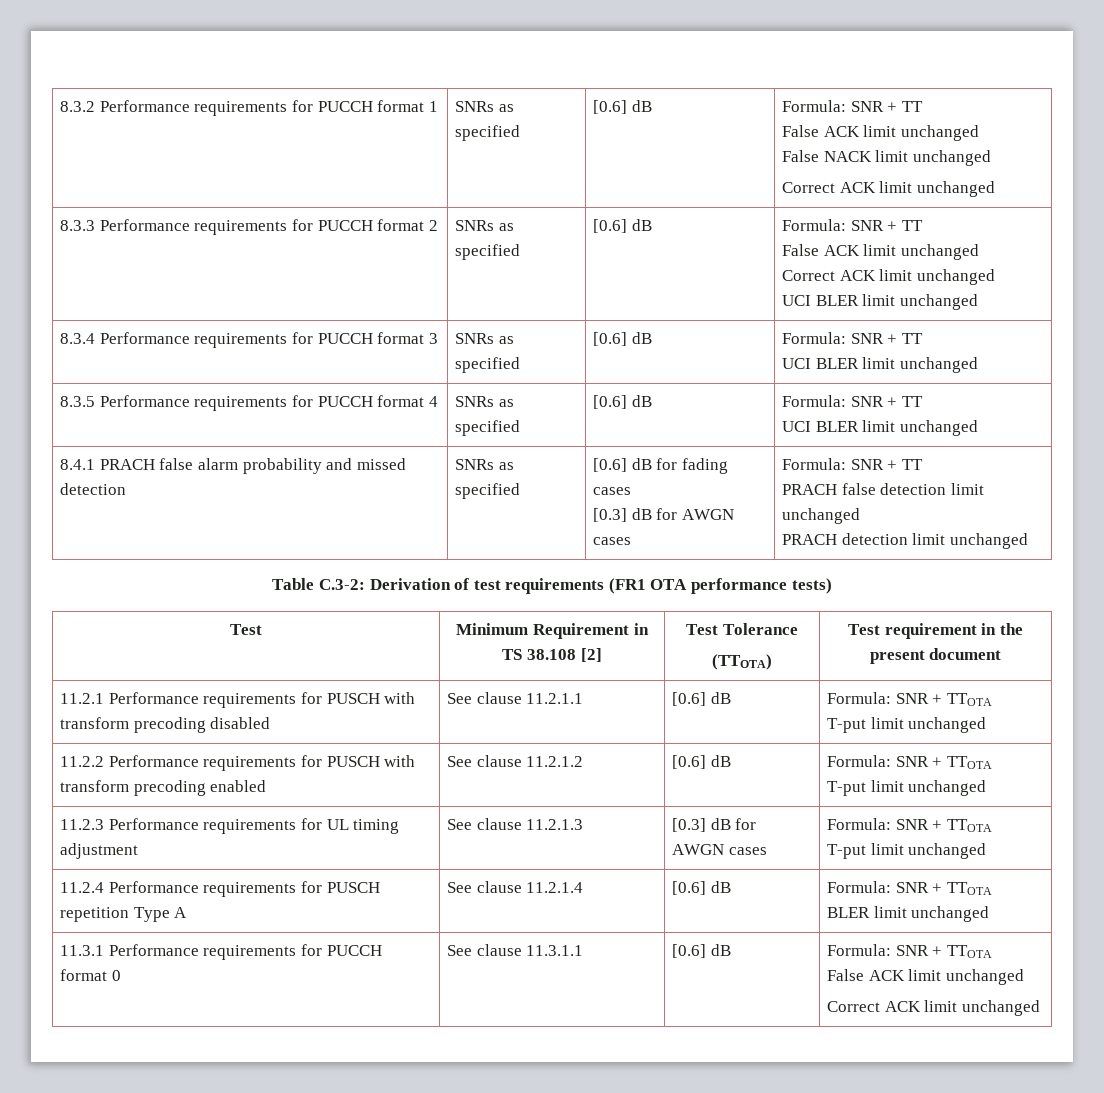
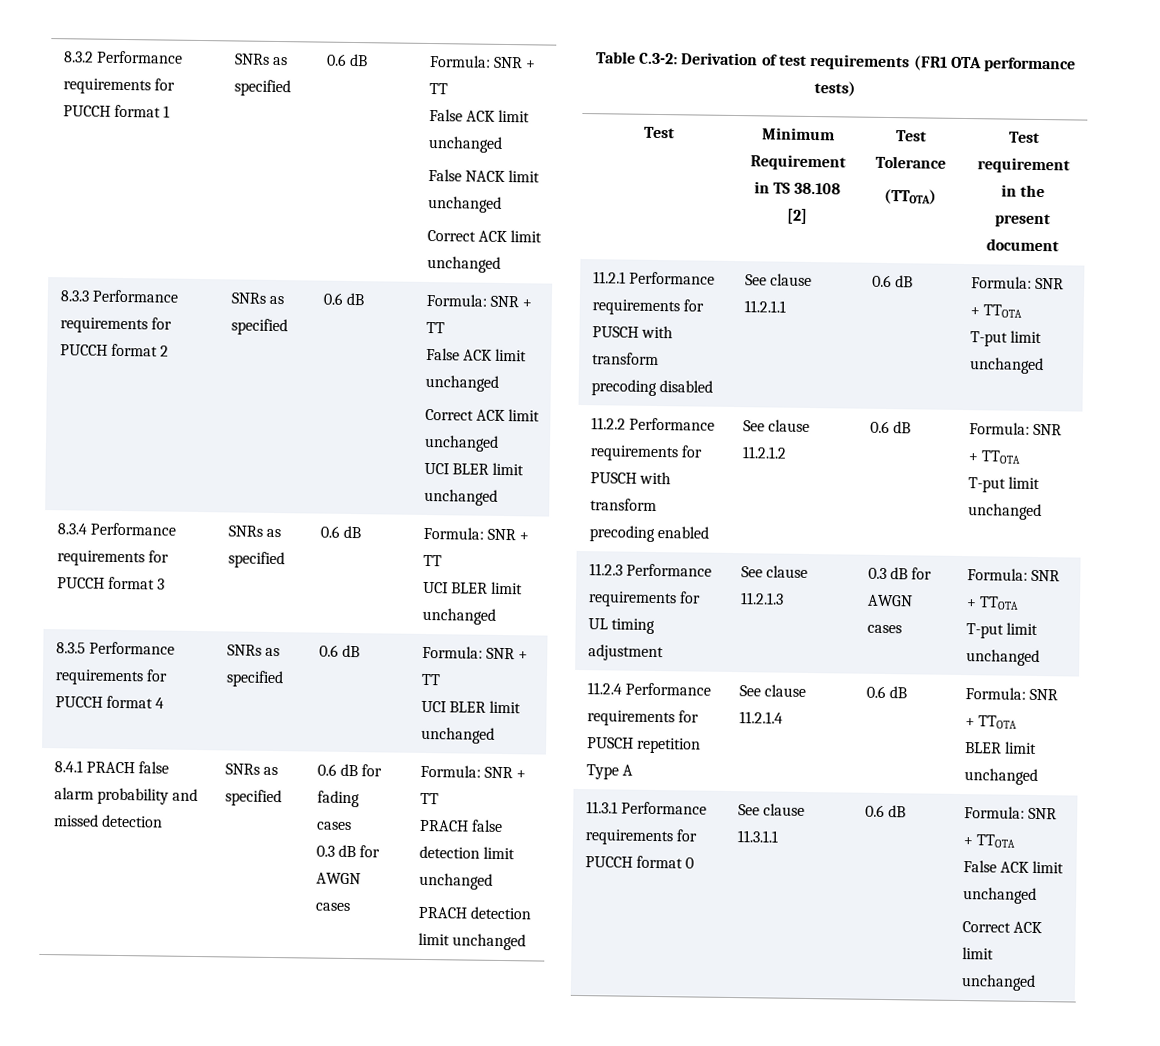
- 8.3.2 Performance requirements for PUCCH format 1 | SNRs as specified | [0.6] dB | Formula: SNR + TT
+ 8.3.2 Performance requirements for PUCCH format 1 | SNRs as specified | 0.6 dB | Formula: SNR + TT
- 8.3.3 Performance requirements for PUCCH format 2 | SNRs as specified | [0.6] dB | Formula: SNR + TT
+ 8.3.3 Performance requirements for PUCCH format 2 | SNRs as specified | 0.6 dB | Formula: SNR + TT
- 8.3.4 Performance requirements for PUCCH format 3 | SNRs as specified | [0.6] dB | Formula: SNR + TT
+ 8.3.4 Performance requirements for PUCCH format 3 | SNRs as specified | 0.6 dB | Formula: SNR + TT
- 8.3.5 Performance requirements for PUCCH format 4 | SNRs as specified | [0.6] dB | Formula: SNR + TT
+ 8.3.5 Performance requirements for PUCCH format 4 | SNRs as specified | 0.6 dB | Formula: SNR + TT
- 8.4.1 PRACH false alarm probability and missed detection | SNRs as specified | [0.6] dB for fading cases
- [0.3] dB for AWGN cases | Formula: SNR + TT
+ 8.4.1 PRACH false alarm probability and missed detection | SNRs as specified | 0.6 dB for fading cases
+ 0.3 dB for AWGN cases | Formula: SNR + TT
- 11.2.1 Performance requirements for PUSCH with transform precoding disabled | See clause 11.2.1.1 | [0.6] dB | Formula: SNR + TTOTA
+ 11.2.1 Performance requirements for PUSCH with transform precoding disabled | See clause 11.2.1.1 | 0.6 dB | Formula: SNR + TTOTA
- 11.2.2 Performance requirements for PUSCH with transform precoding enabled | See clause 11.2.1.2 | [0.6] dB | Formula: SNR + TTOTA
+ 11.2.2 Performance requirements for PUSCH with transform precoding enabled | See clause 11.2.1.2 | 0.6 dB | Formula: SNR + TTOTA
- 11.2.3 Performance requirements for UL timing adjustment | See clause 11.2.1.3 | [0.3] dB for AWGN cases | Formula: SNR + TTOTA
+ 11.2.3 Performance requirements for UL timing adjustment | See clause 11.2.1.3 | 0.3 dB for AWGN cases | Formula: SNR + TTOTA
- 11.2.4 Performance requirements for PUSCH repetition Type A | See clause 11.2.1.4 | [0.6] dB | Formula: SNR + TTOTA
+ 11.2.4 Performance requirements for PUSCH repetition Type A | See clause 11.2.1.4 | 0.6 dB | Formula: SNR + TTOTA
- 11.3.1 Performance requirements for PUCCH format 0 | See clause 11.3.1.1 | [0.6] dB | Formula: SNR + TTOTA
+ 11.3.1 Performance requirements for PUCCH format 0 | See clause 11.3.1.1 | 0.6 dB | Formula: SNR + TTOTA

